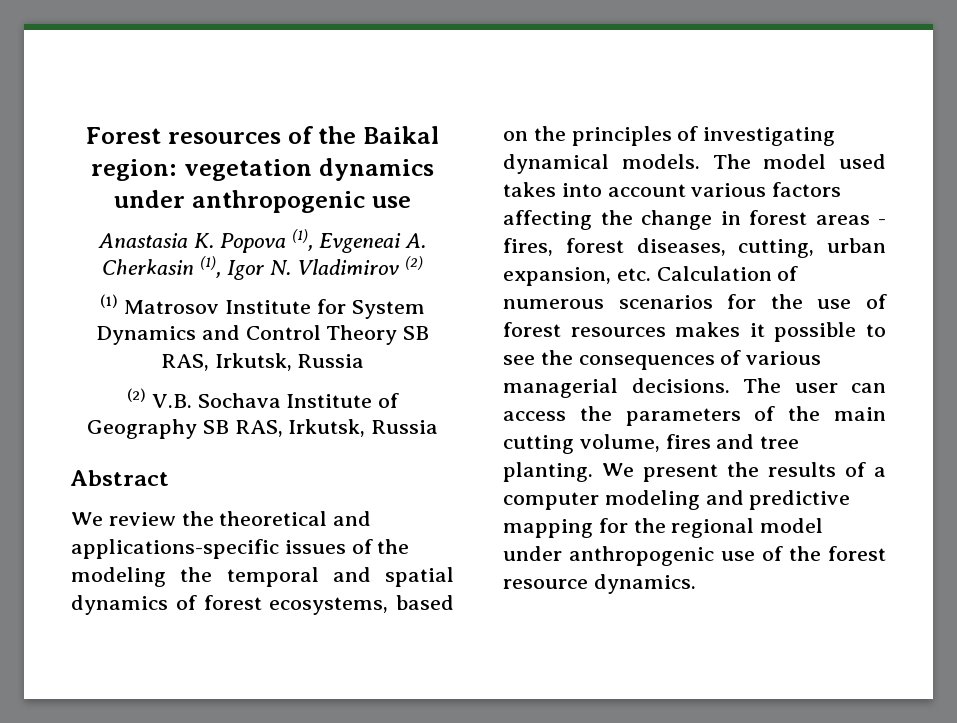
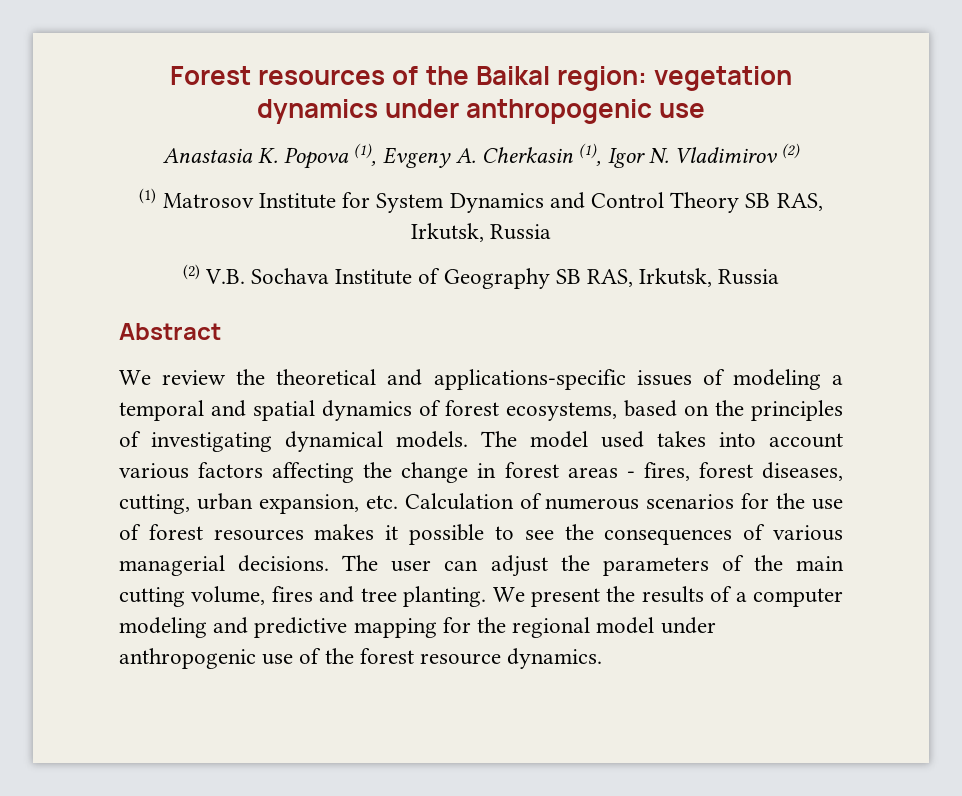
- Anastasia K. Popova (1), Evgeneai A. Cherkasin (1), Igor N. Vladimirov (2)
+ Anastasia K. Popova (1), Evgeny A. Cherkasin (1), Igor N. Vladimirov (2)
- We review the theoretical and applications-specific issues of the modeling the temporal and spatial dynamics of forest ecosystems, based on the principles of investigating dynamical models.
+ We review the theoretical and applications-specific issues of modeling a temporal and spatial dynamics of forest ecosystems, based on the principles of investigating dynamical models.
- The user can access the parameters of the main cutting volume, fires and tree planting.
+ The user can adjust the parameters of the main cutting volume, fires and tree planting.

